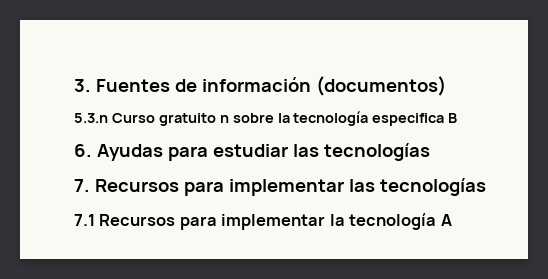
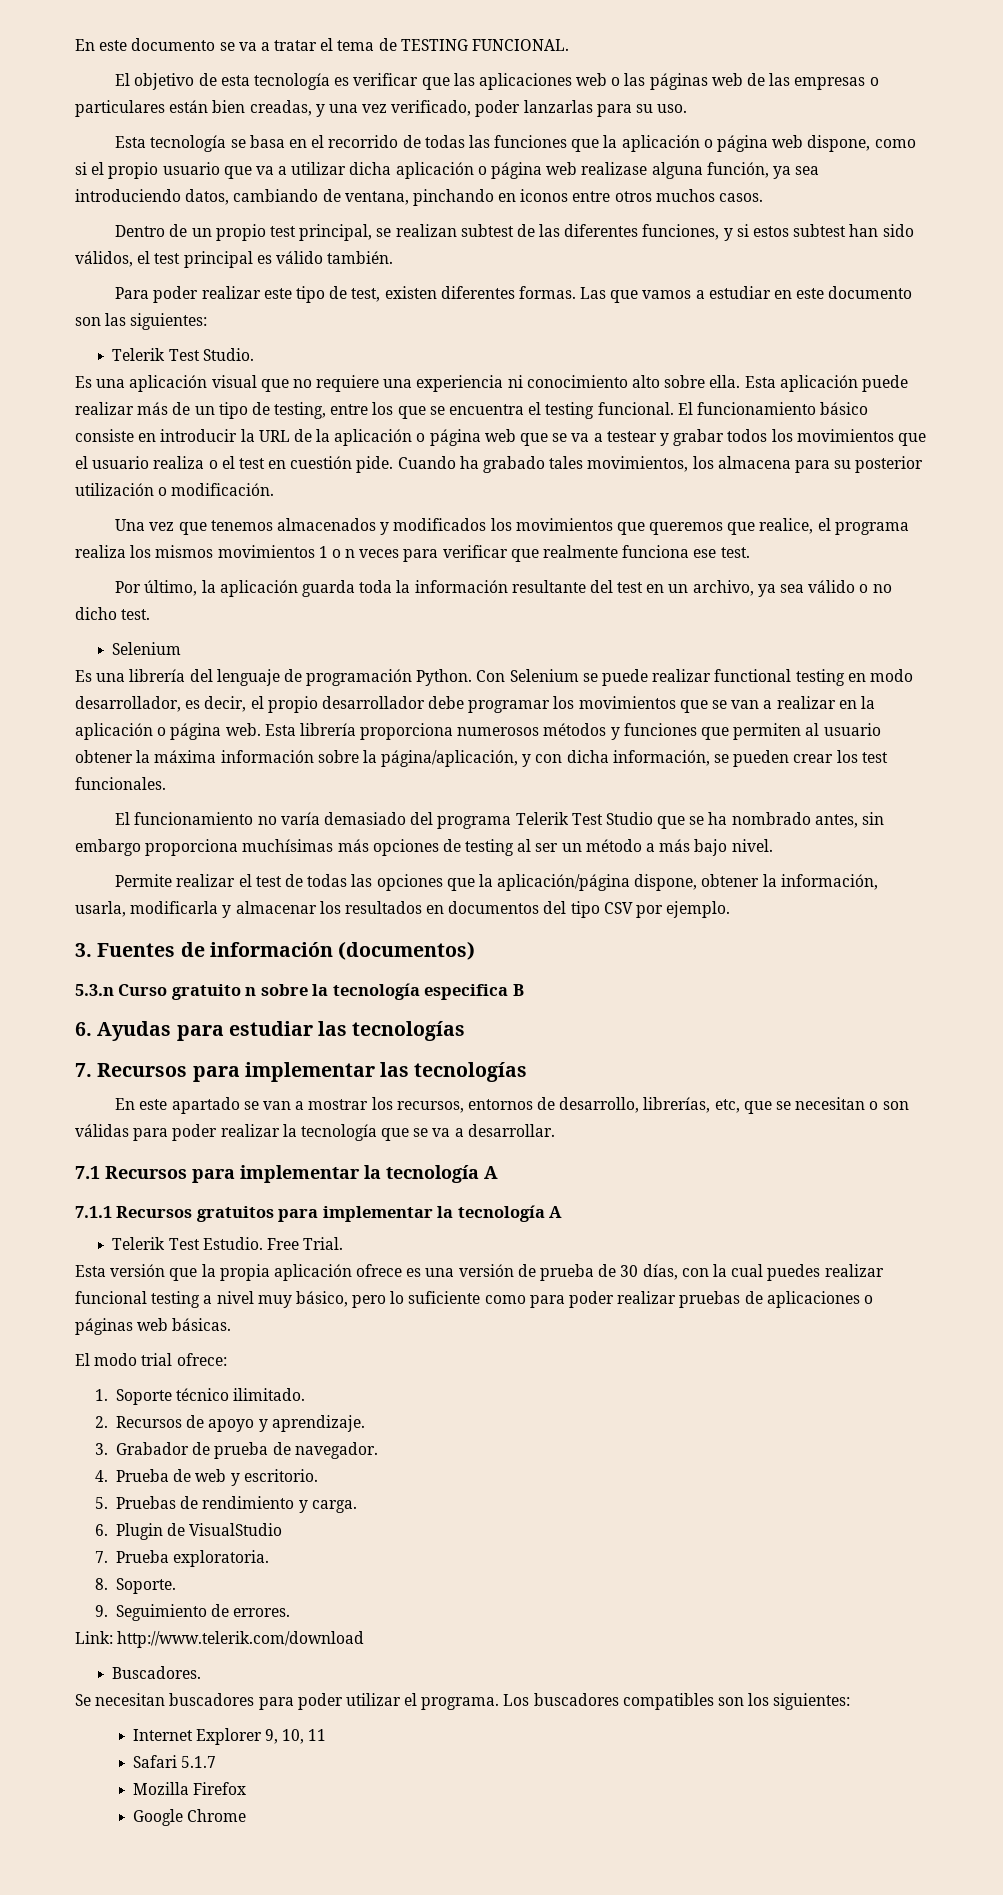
+ En este documento se va a tratar el tema de TESTING FUNCIONAL.
+ El objetivo de esta tecnología es verificar que las aplicaciones web o las páginas web de las empresas o particulares están bien creadas, y una vez verificado, poder lanzarlas para su uso.
+ Esta tecnología se basa en el recorrido de todas las funciones que la aplicación o página web dispone, como si el propio usuario que va a utilizar dicha aplicación o página web realizase alguna función, ya sea introduciendo datos, cambiando de ventana, pinchando en iconos entre otros muchos casos.
+ Dentro de un propio test principal, se realizan subtest de las diferentes funciones, y si estos subtest han sido válidos, el test principal es válido también.
+ Para poder realizar este tipo de test, existen diferentes formas. Las que vamos a estudiar en este documento son las siguientes:
+ Telerik Test Studio.
+ Es una aplicación visual que no requiere una experiencia ni conocimiento alto sobre ella. Esta aplicación puede realizar más de un tipo de testing, entre los que se encuentra el testing funcional. El funcionamiento básico consiste en introducir la URL de la aplicación o página web que se va a testear y grabar todos los movimientos que el usuario realiza o el test en cuestión pide. Cuando ha grabado tales movimientos, los almacena para su posterior utilización o modificación.
+ Una vez que tenemos almacenados y modificados los movimientos que queremos que realice, el programa realiza los mismos movimientos 1 o n veces para verificar que realmente funciona ese test.
+ Por último, la aplicación guarda toda la información resultante del test en un archivo, ya sea válido o no dicho test.
+ Selenium
+ Es una librería del lenguaje de programación Python. Con Selenium se puede realizar functional testing en modo desarrollador, es decir, el propio desarrollador debe programar los movimientos que se van a realizar en la aplicación o página web. Esta librería proporciona numerosos métodos y funciones que permiten al usuario obtener la máxima información sobre la página/aplicación, y con dicha información, se pueden crear los test funcionales.
+ El funcionamiento no varía demasiado del programa Telerik Test Studio que se ha nombrado antes, sin embargo proporciona muchísimas más opciones de testing al ser un método a más bajo nivel.
+ Permite realizar el test de todas las opciones que la aplicación/página dispone, obtener la información, usarla, modificarla y almacenar los resultados en documentos del tipo CSV por ejemplo.
+ En este apartado se van a mostrar los recursos, entornos de desarrollo, librerías, etc, que se necesitan o son válidas para poder realizar la tecnología que se va a desarrollar.
+ 7.1.1 Recursos gratuitos para implementar la tecnología A
+ Telerik Test Estudio. Free Trial.
+ Esta versión que la propia aplicación ofrece es una versión de prueba de 30 días, con la cual puedes realizar funcional testing a nivel muy básico, pero lo suficiente como para poder realizar pruebas de aplicaciones o páginas web básicas.
+ El modo trial ofrece:
+ 1. Soporte técnico ilimitado.
+ 2. Recursos de apoyo y aprendizaje.
+ 3. Grabador de prueba de navegador.
+ 4. Prueba de web y escritorio.
+ 5. Pruebas de rendimiento y carga.
+ 6. Plugin de VisualStudio
+ 7. Prueba exploratoria.
+ 8. Soporte.
+ 9. Seguimiento de errores.
+ Link: http://www.telerik.com/download
+ Buscadores.
+ Se necesitan buscadores para poder utilizar el programa. Los buscadores compatibles son los siguientes:
+ Internet Explorer 9, 10, 11
+ Safari 5.1.7
+ Mozilla Firefox
+ Google Chrome

